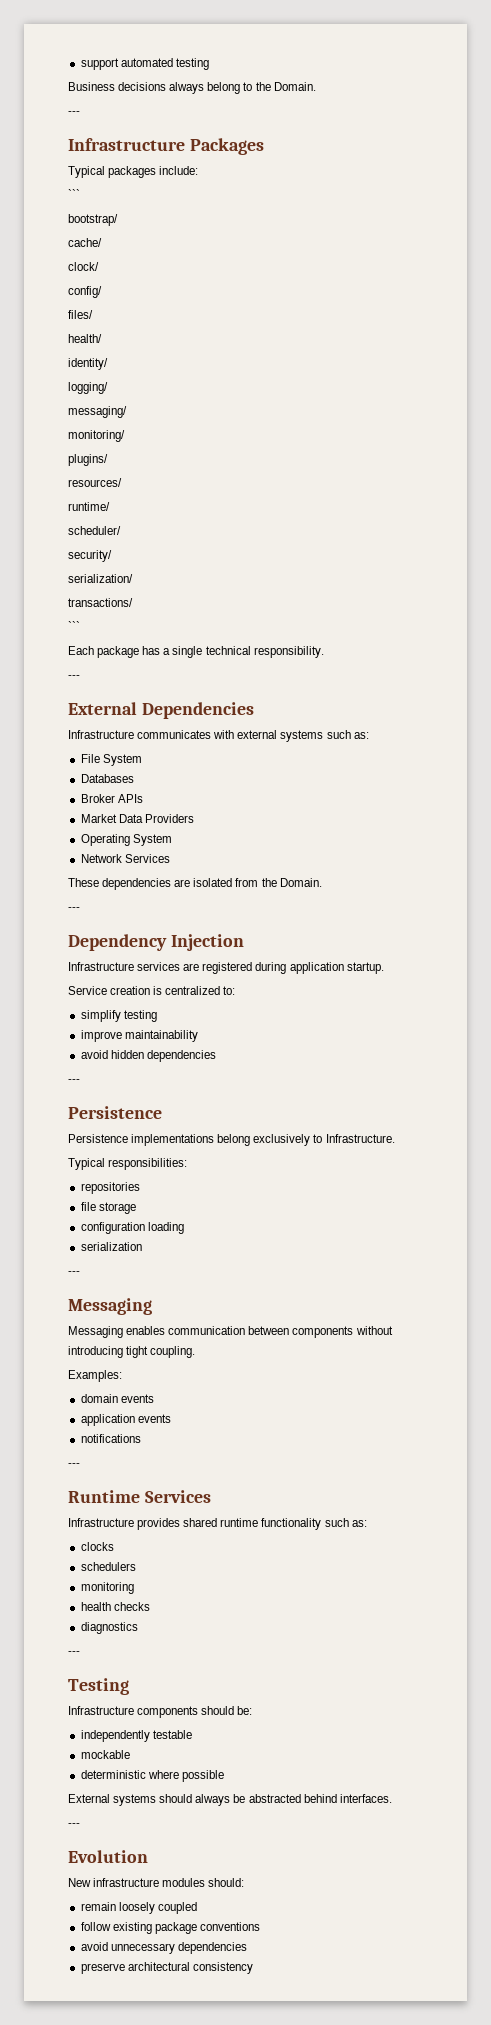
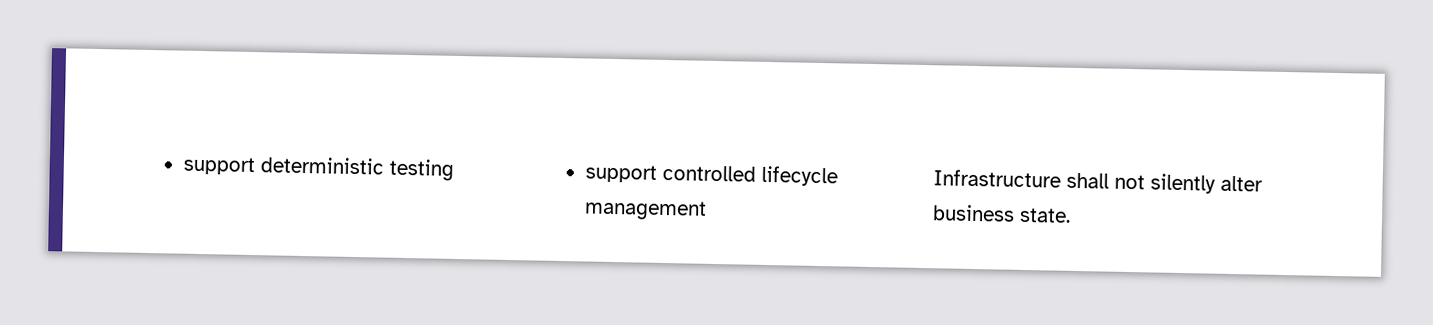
- support automated testing
- Business decisions always belong to the Domain.
- ---
- Infrastructure Packages
- Typical packages include:
- ```
- bootstrap/
- cache/
- clock/
- config/
- files/
- health/
- identity/
- logging/
- messaging/
- monitoring/
- plugins/
- resources/
- runtime/
- scheduler/
- security/
- serialization/
- transactions/
- ```
- Each package has a single technical responsibility.
- ---
- External Dependencies
- Infrastructure communicates with external systems such as:
- File System
- Databases
- Broker APIs
- Market Data Providers
- Operating System
- Network Services
- These dependencies are isolated from the Domain.
- ---
- Dependency Injection
- Infrastructure services are registered during application startup.
- Service creation is centralized to:
- simplify testing
- improve maintainability
- avoid hidden dependencies
- ---
- Persistence
- Persistence implementations belong exclusively to Infrastructure.
- Typical responsibilities:
- repositories
- file storage
- configuration loading
- serialization
- ---
- Messaging
- Messaging enables communication between components without introducing tight coupling.
- Examples:
- domain events
- application events
- notifications
- ---
- Runtime Services
- Infrastructure provides shared runtime functionality such as:
- clocks
- schedulers
- monitoring
- health checks
- diagnostics
- ---
- Testing
- Infrastructure components should be:
- independently testable
- mockable
- deterministic where possible
- External systems should always be abstracted behind interfaces.
- ---
- Evolution
- New infrastructure modules should:
- remain loosely coupled
- follow existing package conventions
- avoid unnecessary dependencies
- preserve architectural consistency
+ support deterministic testing
+ support controlled lifecycle management
+ Infrastructure shall not silently alter business state.

